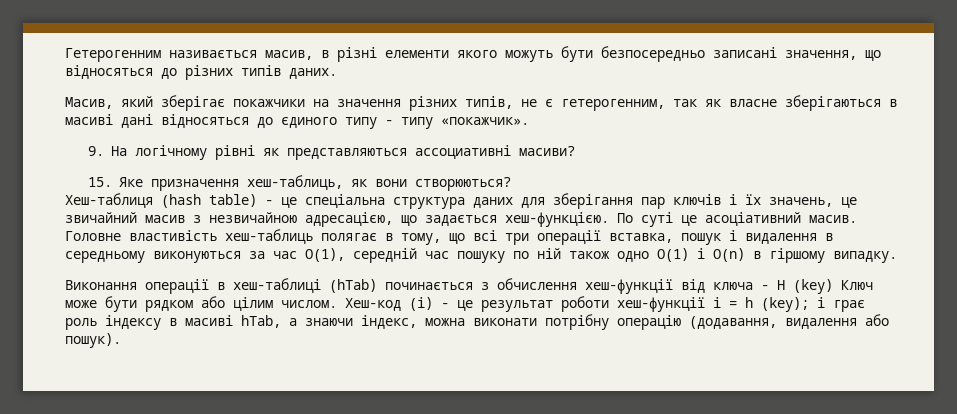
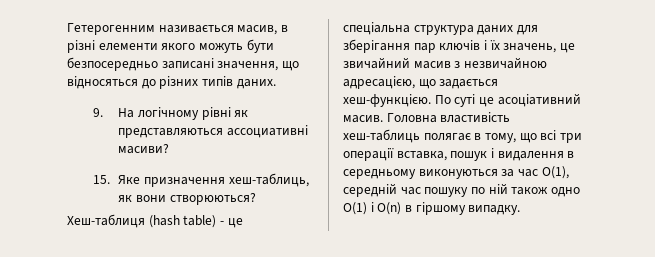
- Масив, який зберігає покажчики на значення різних типів, не є гетерогенним, так як власне зберігаються в масиві дані відносяться до єдиного типу - типу «покажчик».
- Головне властивість хеш-таблиць полягає в тому, що всі три операції вставка, пошук і видалення в середньому виконуються за час O(1), середній час пошуку по ній також одно O(1) і O(n) в гіршому випадку.
+ Головна властивість хеш-таблиць полягає в тому, що всі три операції вставка, пошук і видалення в середньому виконуються за час O(1), середній час пошуку по ній також одно O(1) і O(n) в гіршому випадку.
- Виконання операції в хеш-таблиці (hTab) починається з обчислення хеш-функції від ключа - H (key) Ключ може бути рядком або цілим числом. Хеш-код (i) - це результат роботи хеш-функції i = h (key); i грає роль індексу в масиві hTab, а знаючи індекс, можна виконати потрібну операцію (додавання, видалення або пошук).

